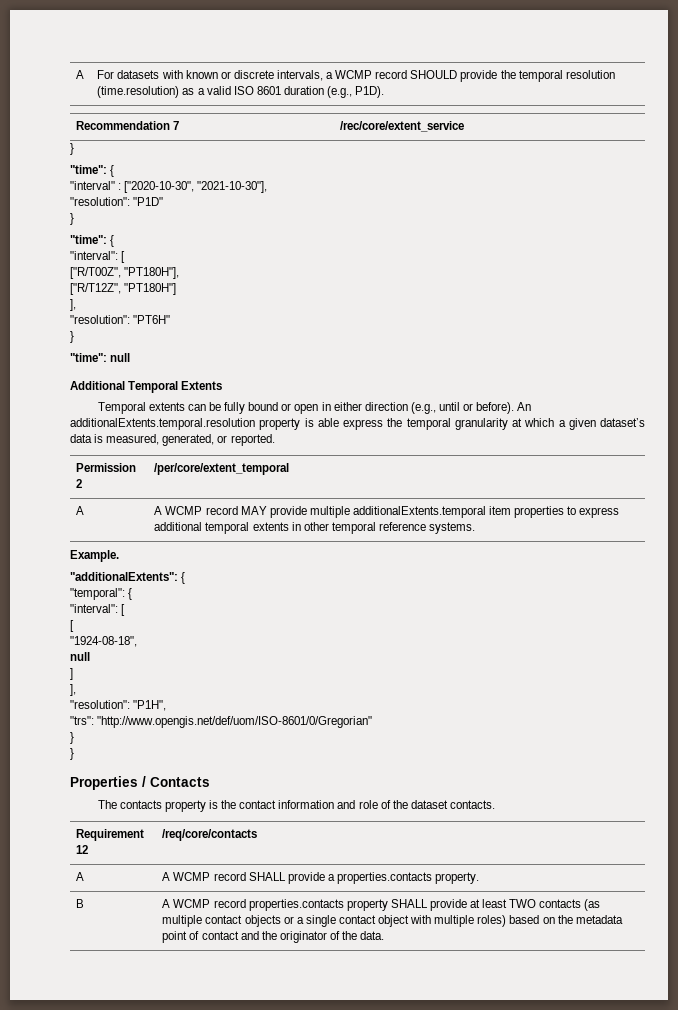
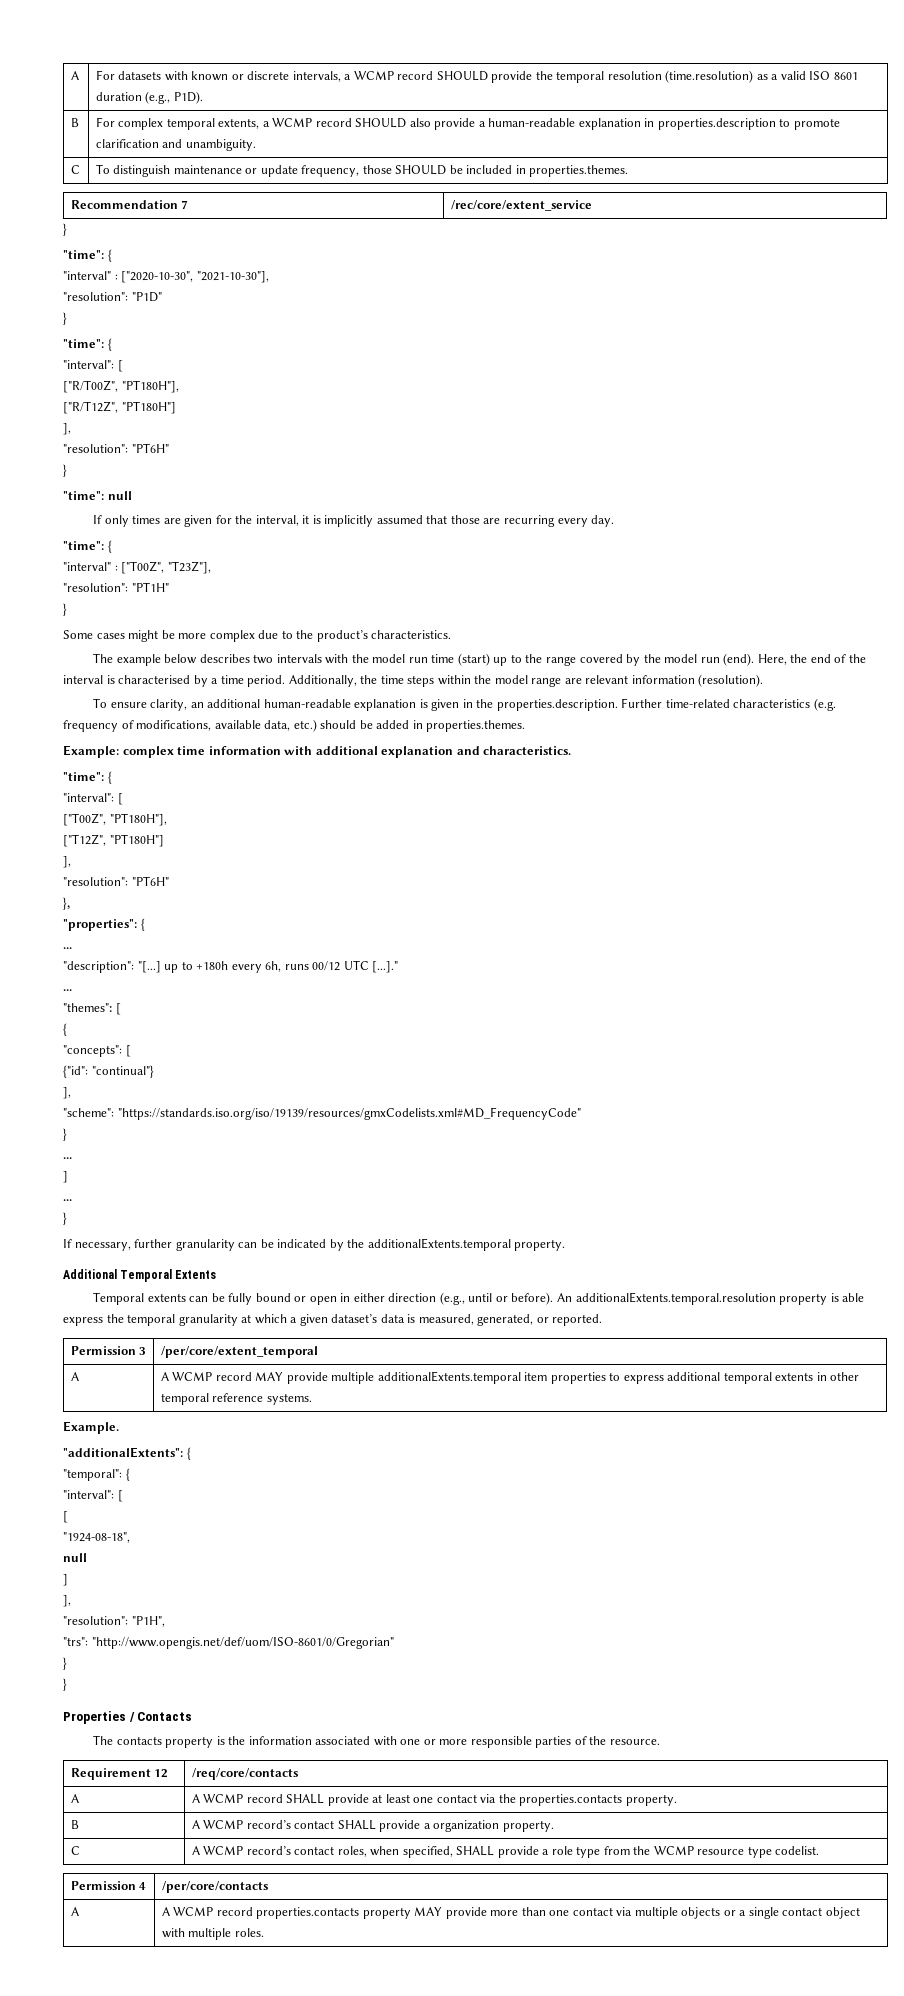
+ B | For complex temporal extents, a WCMP record SHOULD also provide a human-readable explanation in properties.description to promote clarification and unambiguity.
+ C | To distinguish maintenance or update frequency, those SHOULD be included in properties.themes.
+ If only times are given for the interval, it is implicitly assumed that those are recurring every day.
+ "time": {
+ "interval" : ["T00Z", "T23Z"],
+ "resolution": "PT1H"
+ }
+ Some cases might be more complex due to the product’s characteristics.
+ The example below describes two intervals with the model run time (start) up to the range covered by the model run (end). Here, the end of the interval is characterised by a time period. Additionally, the time steps within the model range are relevant information (resolution).
+ To ensure clarity, an additional human-readable explanation is given in the properties.description. Further time-related characteristics (e.g. frequency of modifications, available data, etc.) should be added in properties.themes.
+ Example: complex time information with additional explanation and characteristics.
+ "time": {
+ "interval": [
+ ["T00Z", "PT180H"],
+ ["T12Z", "PT180H"]
+ ],
+ "resolution": "PT6H"
+ },
+ "properties": {
+ ...
+ "description": "[...] up to +180h every 6h, runs 00/12 UTC [...]."
+ ...
+ "themes": [
+ {
+ "concepts": [
+ {"id": "continual"}
+ ],
+ "scheme": "https://standards.iso.org/iso/19139/resources/gmxCodelists.xml#MD_FrequencyCode"
+ }
+ ...
+ ]
+ ...
+ }
+ If necessary, further granularity can be indicated by the additionalExtents.temporal property.
- Permission 2 | /per/core/extent_temporal
+ Permission 3 | /per/core/extent_temporal
- The contacts property is the contact information and role of the dataset contacts.
+ The contacts property is the information associated with one or more responsible parties of the resource.
- A | A WCMP record SHALL provide a properties.contacts property.
- B | A WCMP record properties.contacts property SHALL provide at least TWO contacts (as multiple contact objects or a single contact object with multiple roles) based on the metadata point of contact and the originator of the data.
+ A | A WCMP record SHALL provide at least one contact via the properties.contacts property.
+ B | A WCMP record’s contact SHALL provide a organization property.
+ C | A WCMP record’s contact roles, when specified, SHALL provide a role type from the WCMP resource type codelist.
+ Permission 4 | /per/core/contacts
+ A | A WCMP record properties.contacts property MAY provide more than one contact via multiple objects or a single contact object with multiple roles.

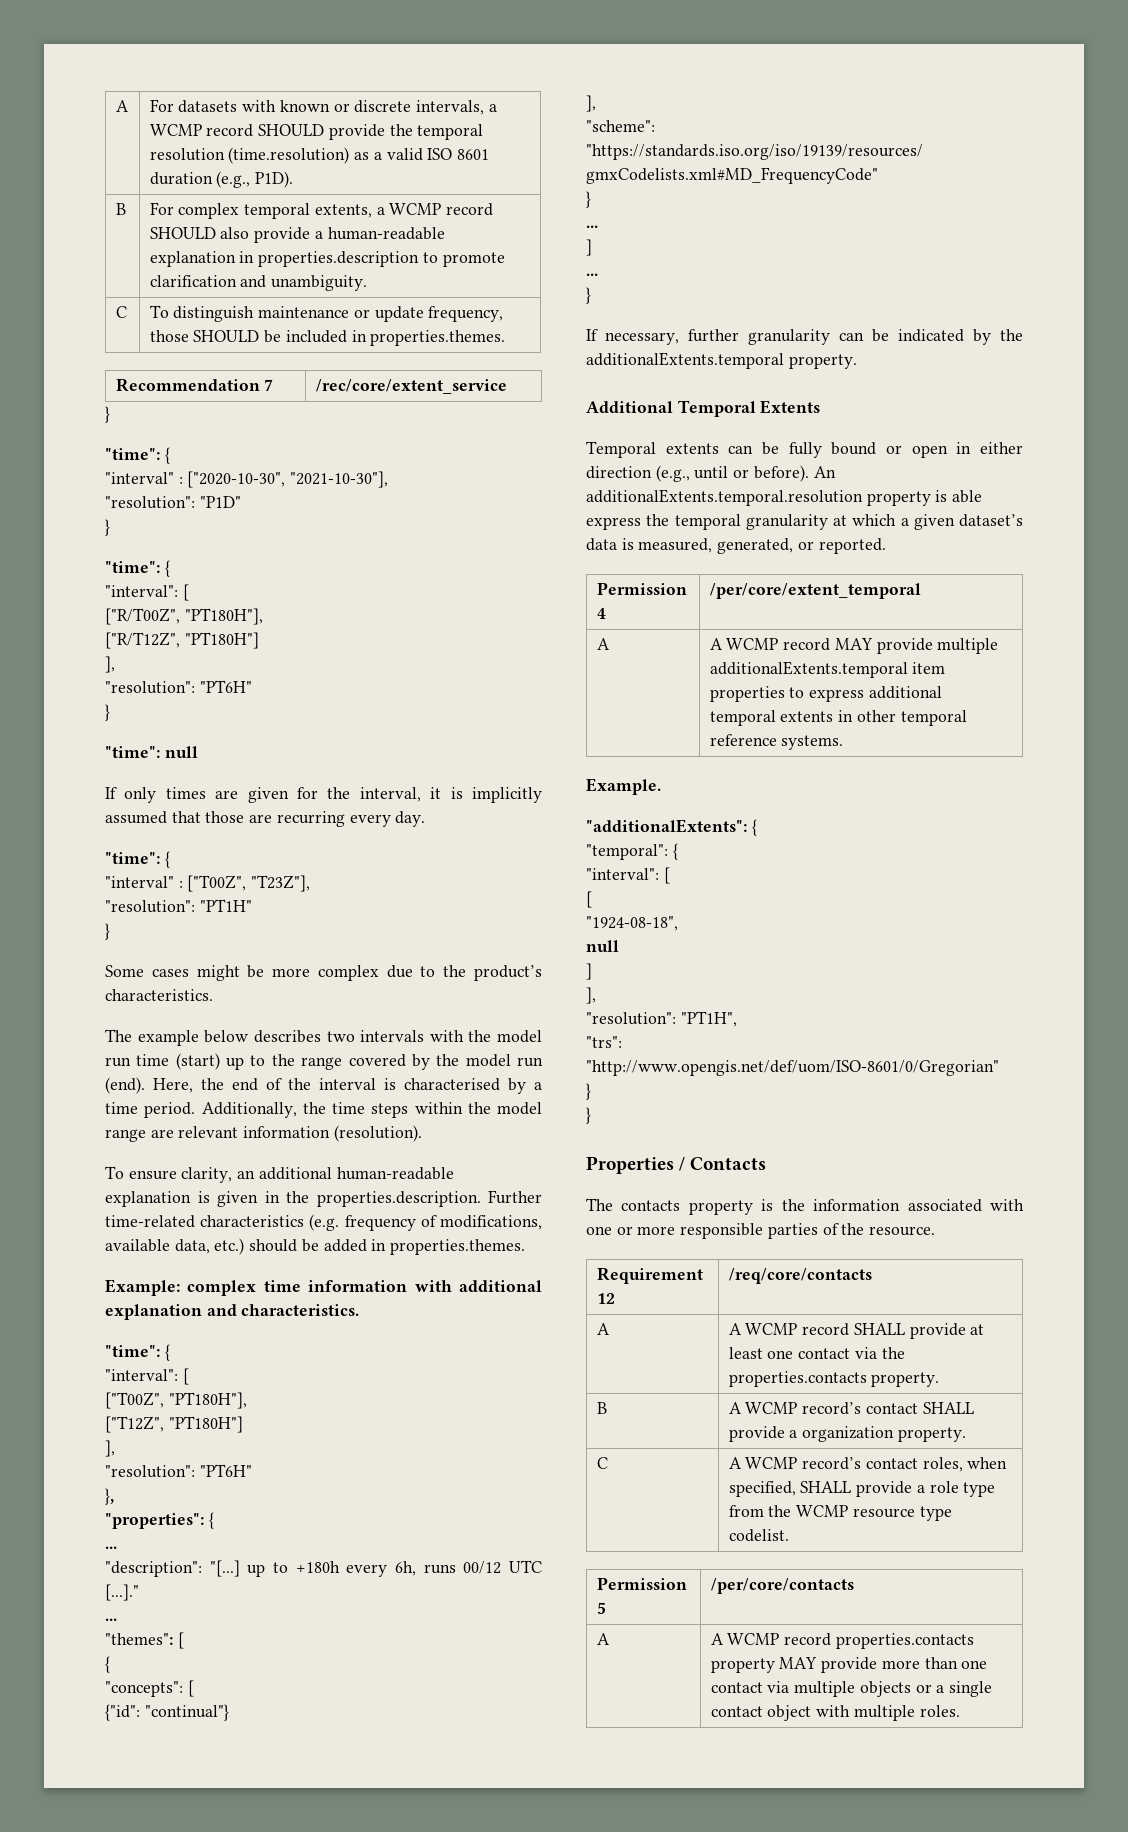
- Permission 3 | /per/core/extent_temporal
+ Permission 4 | /per/core/extent_temporal
- "resolution": "P1H",
+ "resolution": "PT1H",
- Permission 4 | /per/core/contacts
+ Permission 5 | /per/core/contacts

